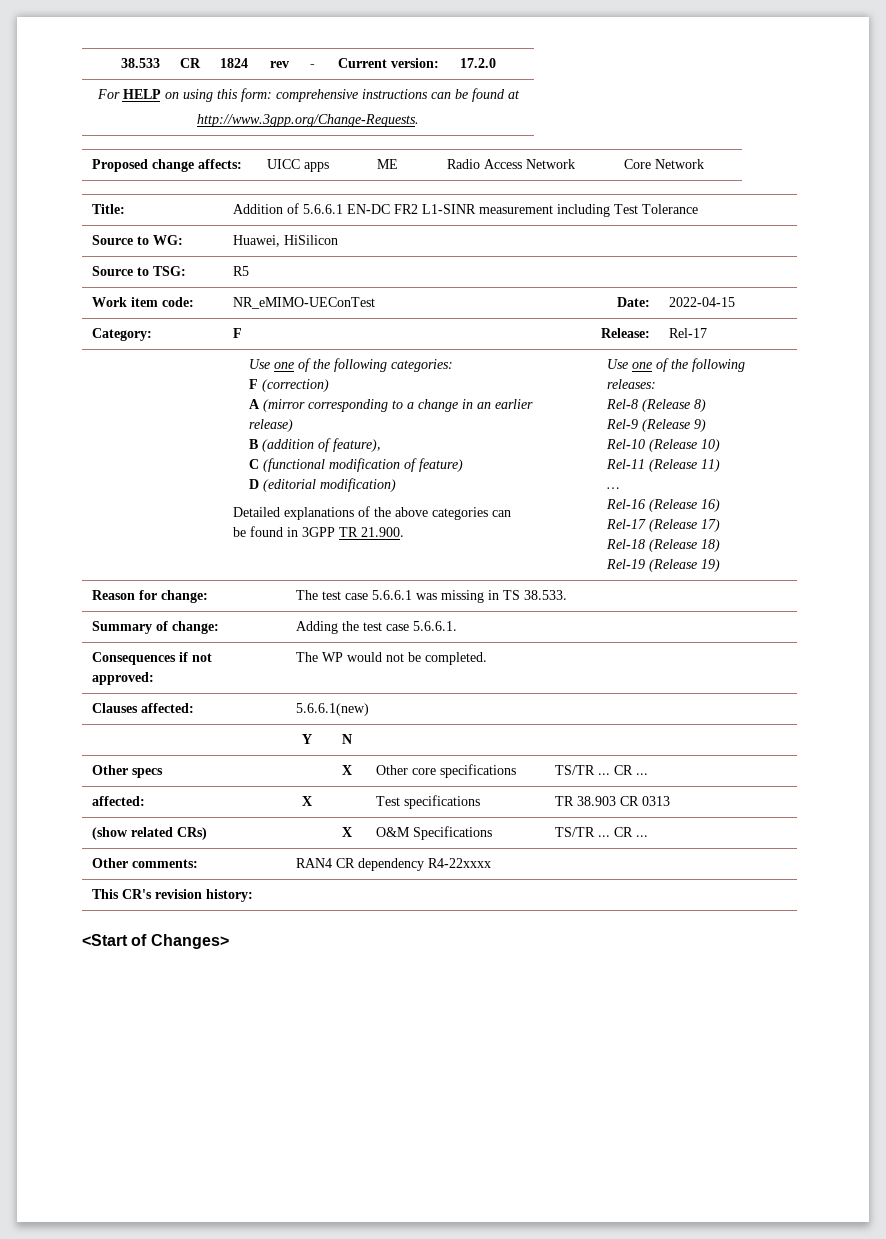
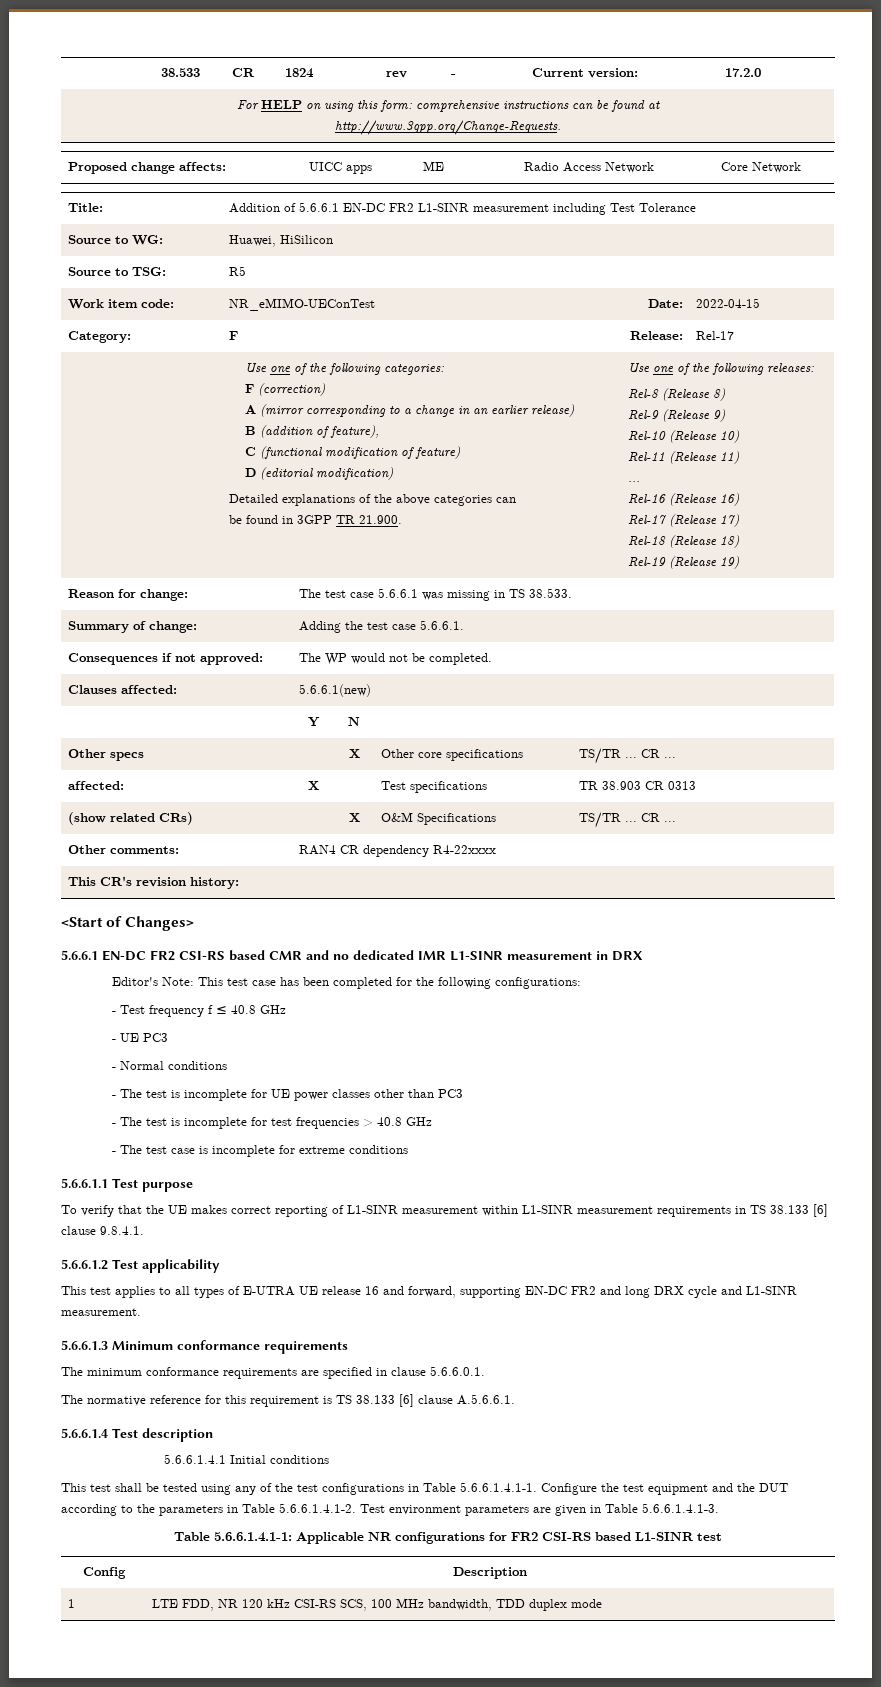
+ 5.6.6.1 EN-DC FR2 CSI-RS based CMR and no dedicated IMR L1-SINR measurement in DRX
+ Editor's Note: This test case has been completed for the following configurations:
+ - Test frequency f ≤ 40.8 GHz
+ - UE PC3
+ - Normal conditions
+ - The test is incomplete for UE power classes other than PC3
+ - The test is incomplete for test frequencies > 40.8 GHz
+ - The test case is incomplete for extreme conditions
+ 5.6.6.1.1 Test purpose
+ To verify that the UE makes correct reporting of L1-SINR measurement within L1-SINR measurement requirements in TS 38.133 [6] clause 9.8.4.1.
+ 5.6.6.1.2 Test applicability
+ This test applies to all types of E-UTRA UE release 16 and forward, supporting EN-DC FR2 and long DRX cycle and L1-SINR measurement.
+ 5.6.6.1.3 Minimum conformance requirements
+ The minimum conformance requirements are specified in clause 5.6.6.0.1.
+ The normative reference for this requirement is TS 38.133 [6] clause A.5.6.6.1.
+ 5.6.6.1.4 Test description
+ 5.6.6.1.4.1 Initial conditions
+ This test shall be tested using any of the test configurations in Table 5.6.6.1.4.1-1. Configure the test equipment and the DUT according to the parameters in Table 5.6.6.1.4.1-2. Test environment parameters are given in Table 5.6.6.1.4.1-3.
+ Table 5.6.6.1.4.1-1: Applicable NR configurations for FR2 CSI-RS based L1-SINR test
+ Config | Description
+ 1 | LTE FDD, NR 120 kHz CSI-RS SCS, 100 MHz bandwidth, TDD duplex mode

